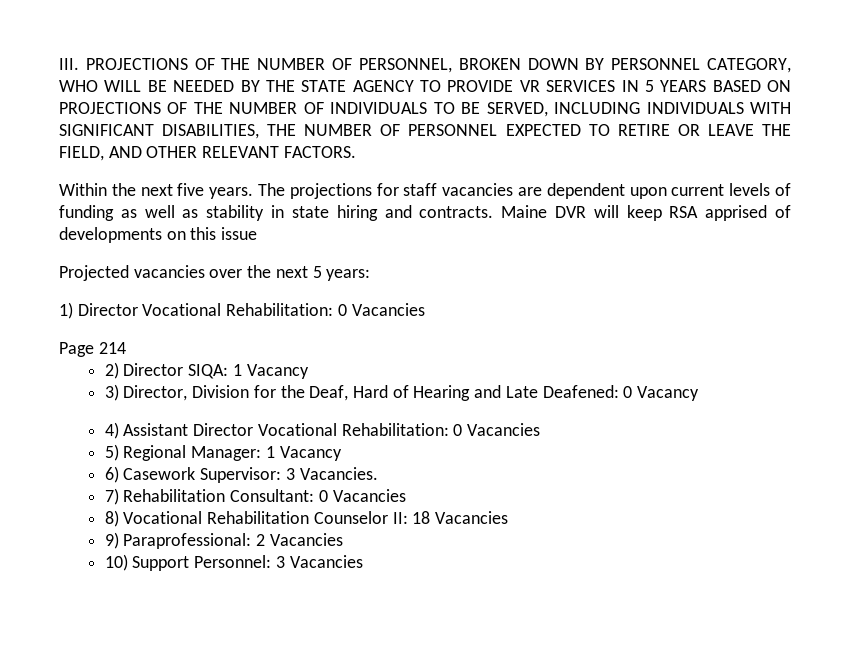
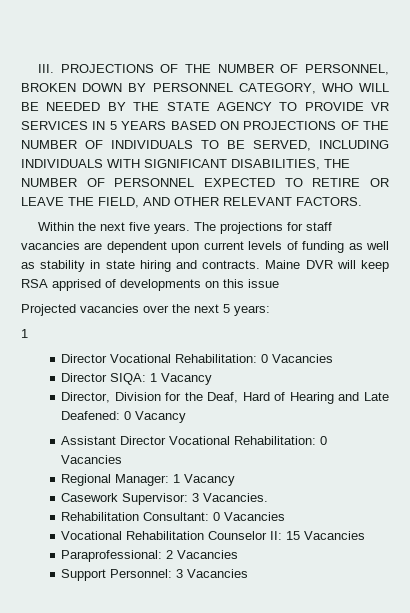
  Projected vacancies over the next 5 years:
- 1) Director Vocational Rehabilitation: 0 Vacancies
- Page 214
- 2) Director SIQA: 1 Vacancy
+ 1
+ Director Vocational Rehabilitation: 0 Vacancies
+ Director SIQA: 1 Vacancy
- 3) Director, Division for the Deaf, Hard of Hearing and Late Deafened: 0 Vacancy
+ Director, Division for the Deaf, Hard of Hearing and Late Deafened: 0 Vacancy
- 4) Assistant Director Vocational Rehabilitation: 0 Vacancies
+ Assistant Director Vocational Rehabilitation: 0 Vacancies
- 5) Regional Manager: 1 Vacancy
+ Regional Manager: 1 Vacancy
- 6) Casework Supervisor: 3 Vacancies.
+ Casework Supervisor: 3 Vacancies.
- 7) Rehabilitation Consultant: 0 Vacancies
+ Rehabilitation Consultant: 0 Vacancies
- 8) Vocational Rehabilitation Counselor II: 18 Vacancies
- 9) Paraprofessional: 2 Vacancies
+ Vocational Rehabilitation Counselor II: 15 Vacancies
+ Paraprofessional: 2 Vacancies
- 10) Support Personnel: 3 Vacancies
+ Support Personnel: 3 Vacancies

